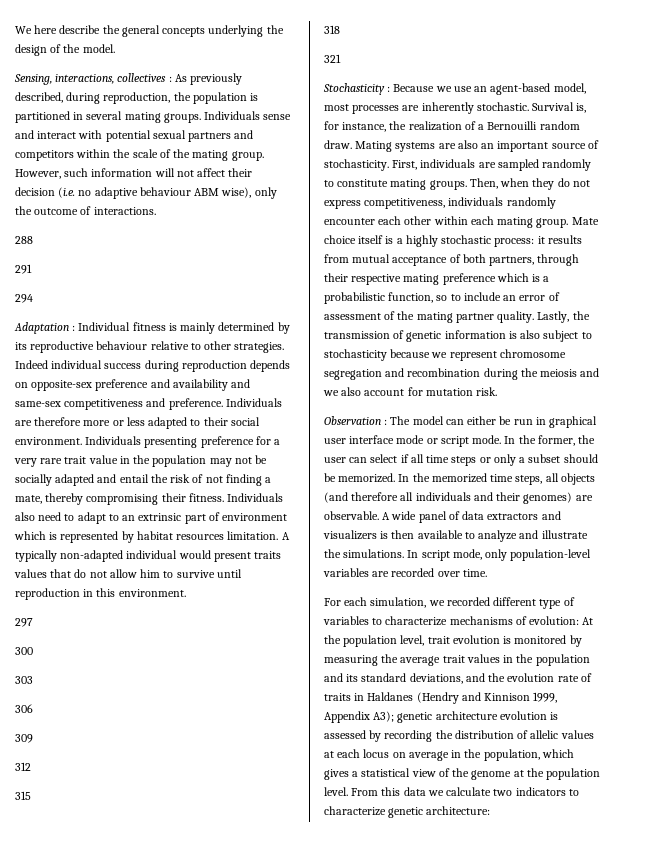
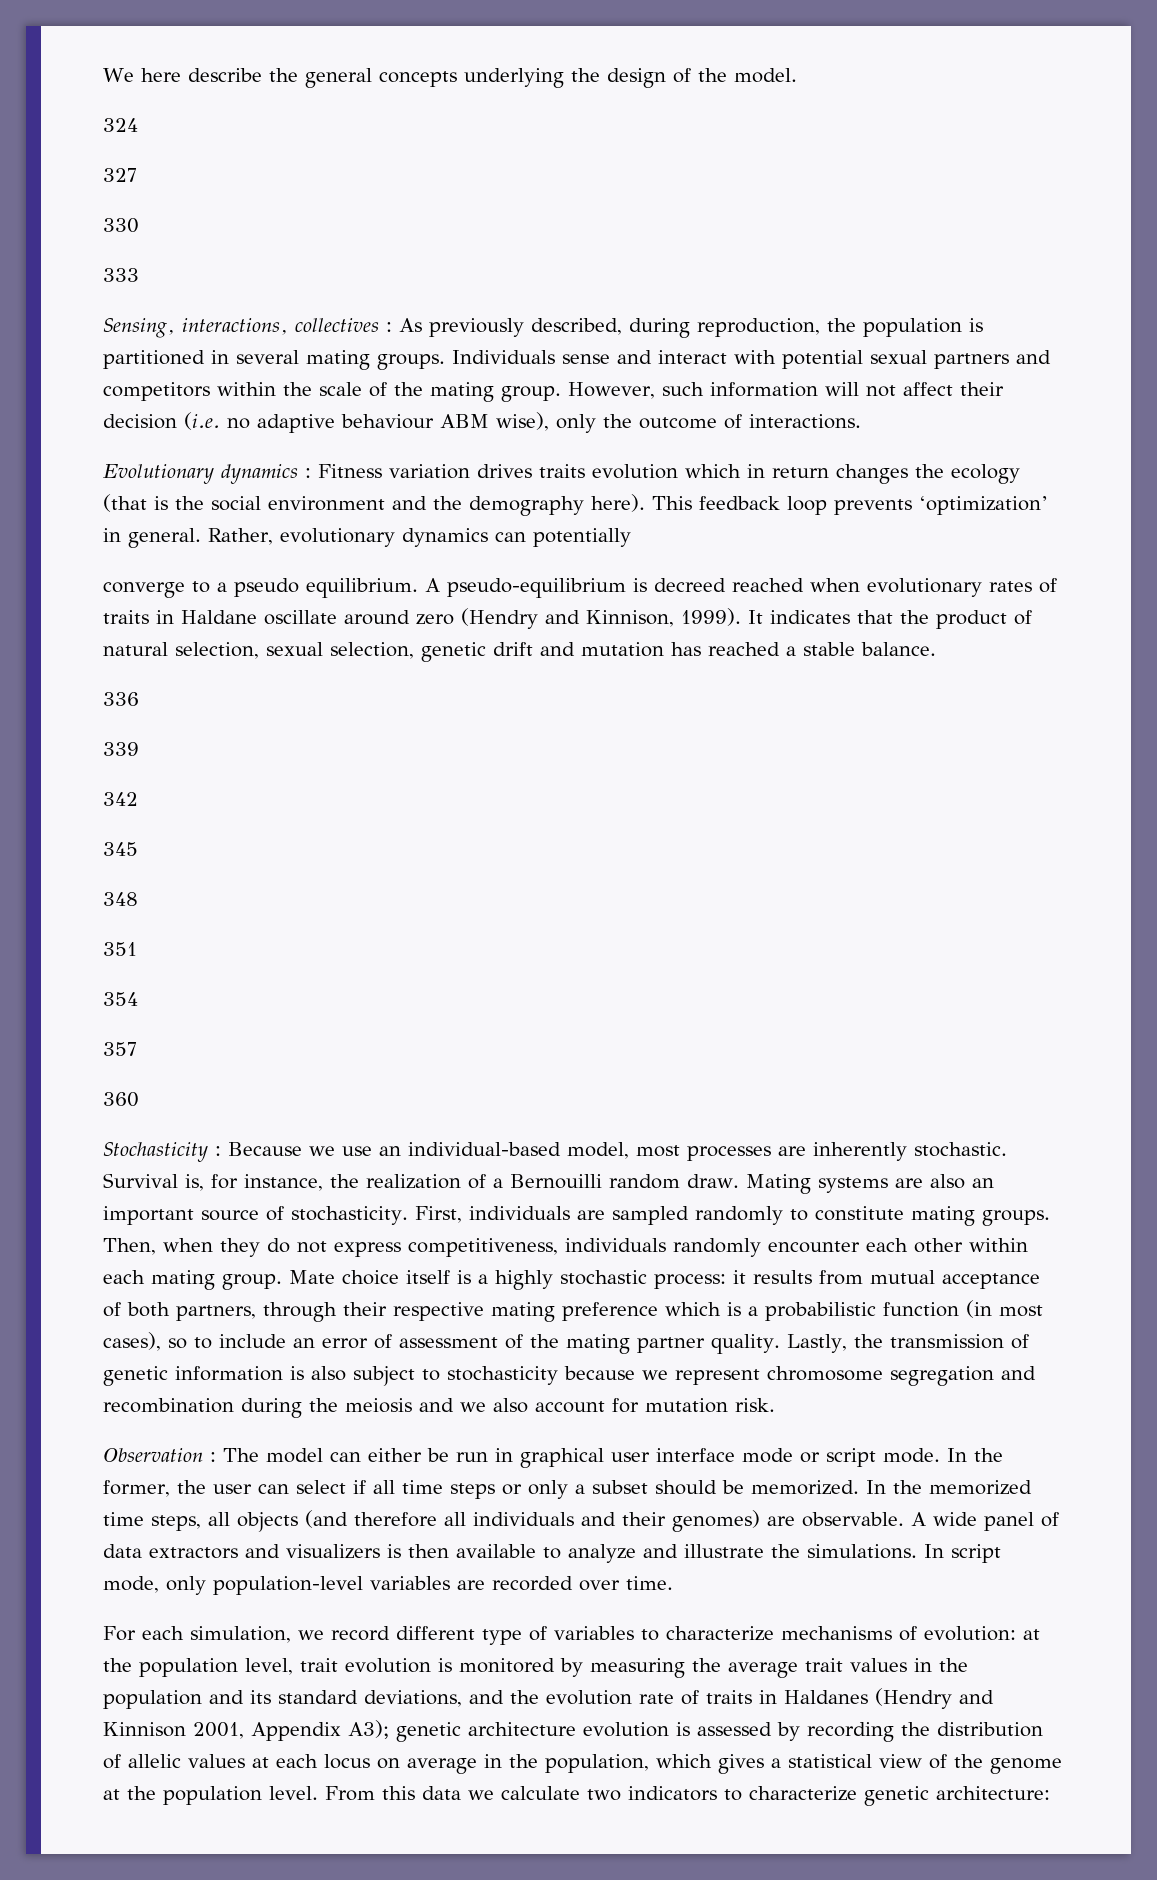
+ 324
+ 327
+ 330
+ 333
- 288
- 291
- 294
- Adaptation : Individual fitness is mainly determined by its reproductive behaviour relative to other strategies. Indeed individual success during reproduction depends on opposite-sex preference and availability and same-sex competitiveness and preference. Individuals are therefore more or less adapted to their social environment. Individuals presenting preference for a very rare trait value in the population may not be socially adapted and entail the risk of not finding a mate, thereby compromising their fitness. Individuals also need to adapt to an extrinsic part of environment which is represented by habitat resources limitation. A typically non-adapted individual would present traits values that do not allow him to survive until reproduction in this environment.
- 297
- 300
- 303
- 306
- 309
- 312
- 315
- 318
- 321
+ Evolutionary dynamics : Fitness variation drives traits evolution which in return changes the ecology (that is the social environment and the demography here). This feedback loop prevents ‘optimization’ in general. Rather, evolutionary dynamics can potentially
+ converge to a pseudo equilibrium. A pseudo-equilibrium is decreed reached when evolutionary rates of traits in Haldane oscillate around zero (Hendry and Kinnison, 1999). It indicates that the product of natural selection, sexual selection, genetic drift and mutation has reached a stable balance.
+ 336
+ 339
+ 342
+ 345
+ 348
+ 351
+ 354
+ 357
+ 360
- Stochasticity : Because we use an agent-based model, most processes are inherently stochastic.
+ Stochasticity : Because we use an individual-based model, most processes are inherently stochastic.
- Mate choice itself is a highly stochastic process: it results from mutual acceptance of both partners, through their respective mating preference which is a probabilistic function, so to include an error of assessment of the mating partner quality.
+ Mate choice itself is a highly stochastic process: it results from mutual acceptance of both partners, through their respective mating preference which is a probabilistic function (in most cases), so to include an error of assessment of the mating partner quality.
- For each simulation, we recorded different type of variables to characterize mechanisms of evolution:
+ For each simulation, we record different type of variables to characterize mechanisms of evolution:
- At the population level, trait evolution is monitored by measuring the average trait values in the population and its standard deviations, and the evolution rate of traits in Haldanes (Hendry and Kinnison 1999, Appendix A3);
+ at the population level, trait evolution is monitored by measuring the average trait values in the population and its standard deviations, and the evolution rate of traits in Haldanes (Hendry and Kinnison 2001, Appendix A3);

